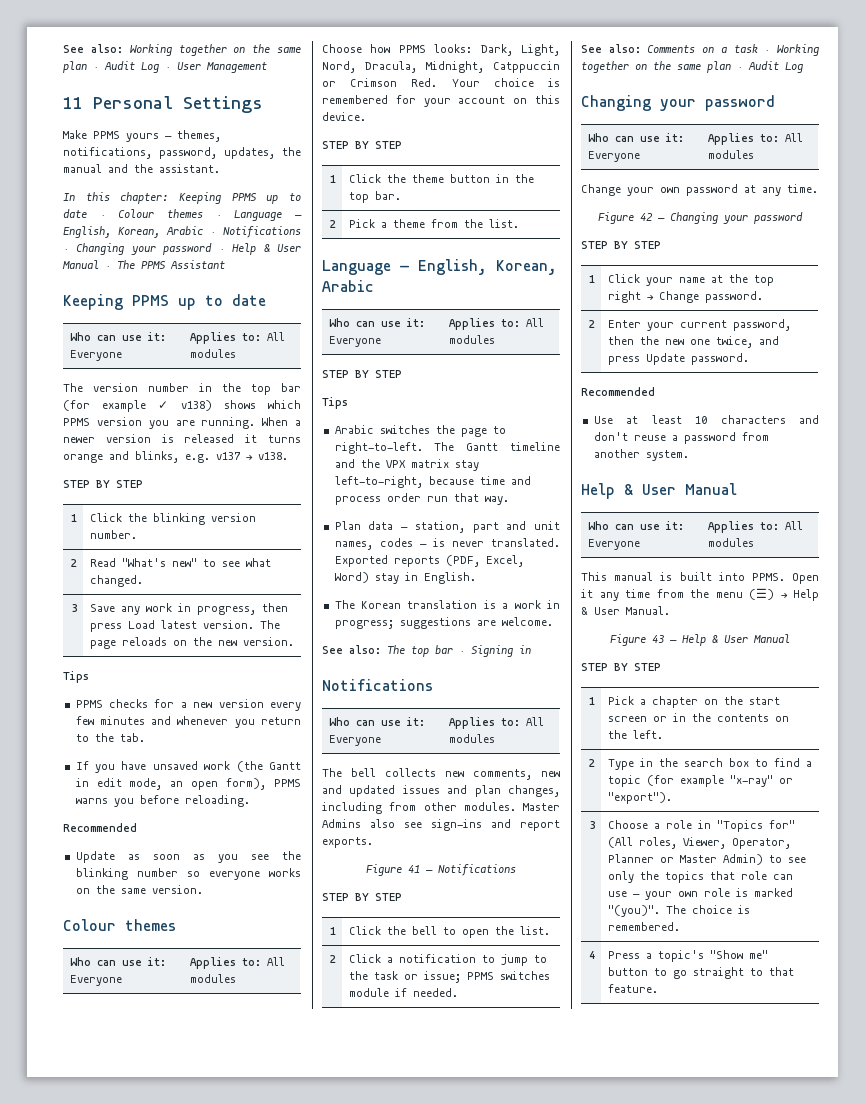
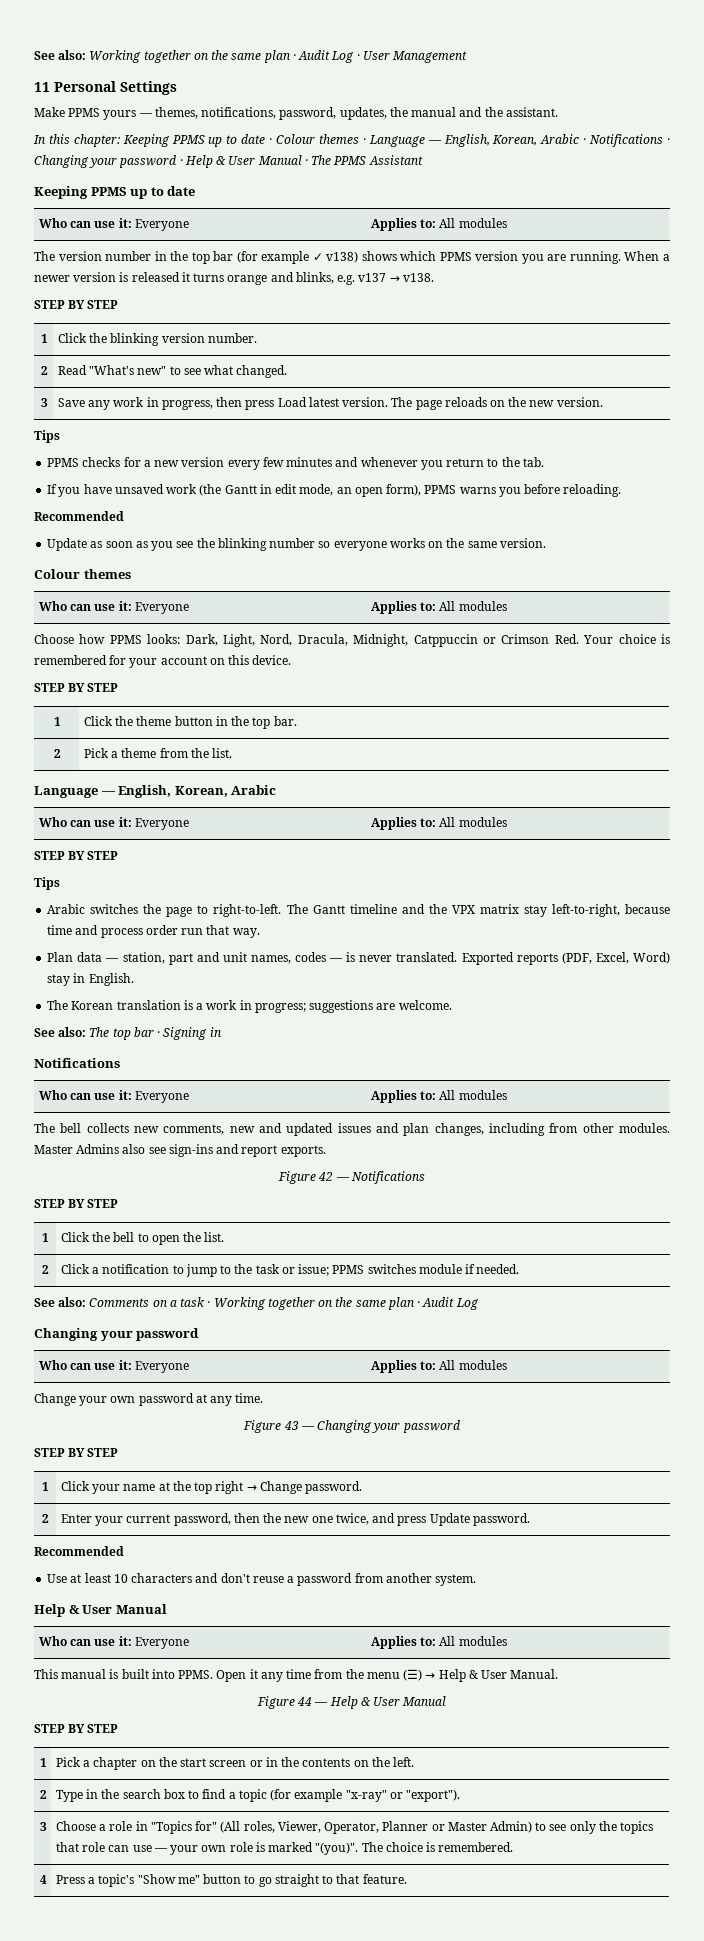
- Figure 41 — Notifications
+ Figure 42 — Notifications
- Figure 42 — Changing your password
+ Figure 43 — Changing your password
- Figure 43 — Help & User Manual
+ Figure 44 — Help & User Manual

